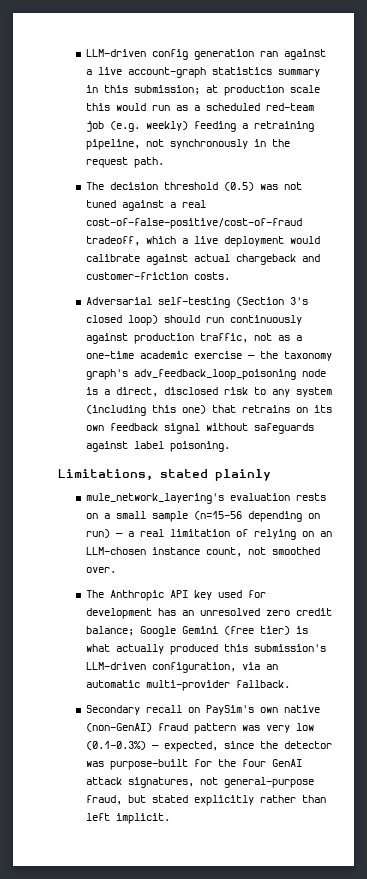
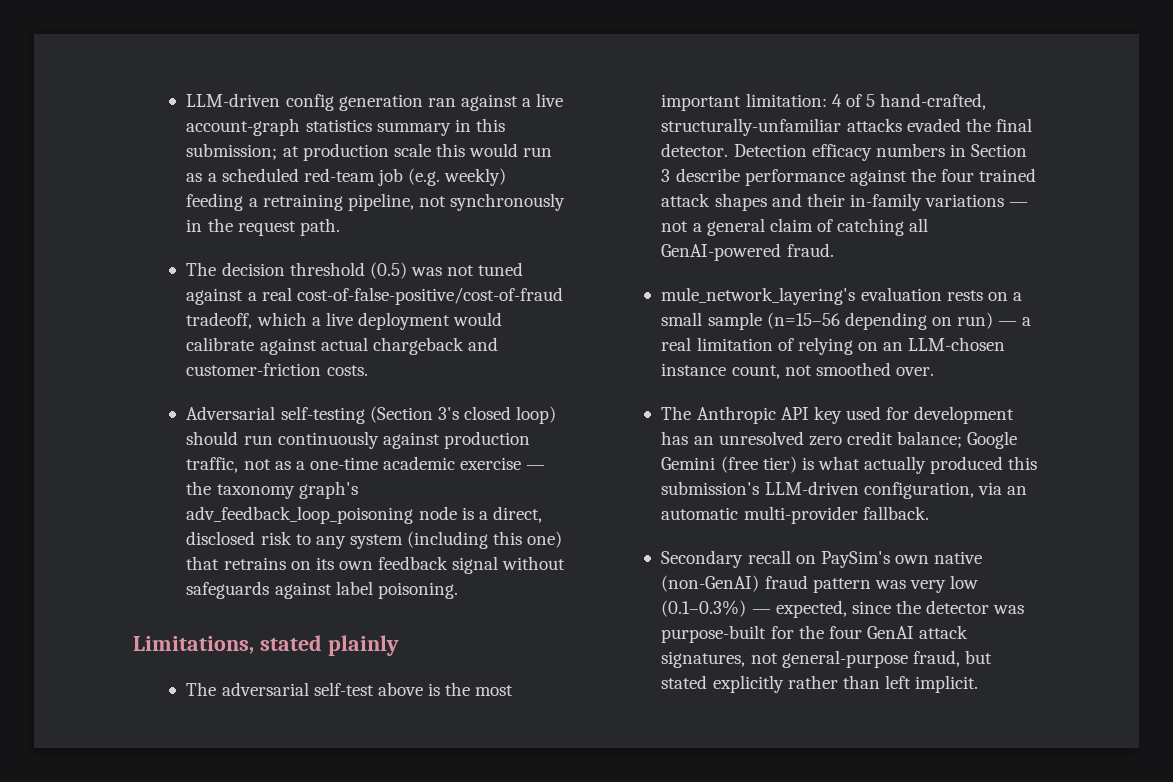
+ The adversarial self-test above is the most important limitation: 4 of 5 hand-crafted, structurally-unfamiliar attacks evaded the final detector. Detection efficacy numbers in Section 3 describe performance against the four trained attack shapes and their in-family variations — not a general claim of catching all GenAI-powered fraud.

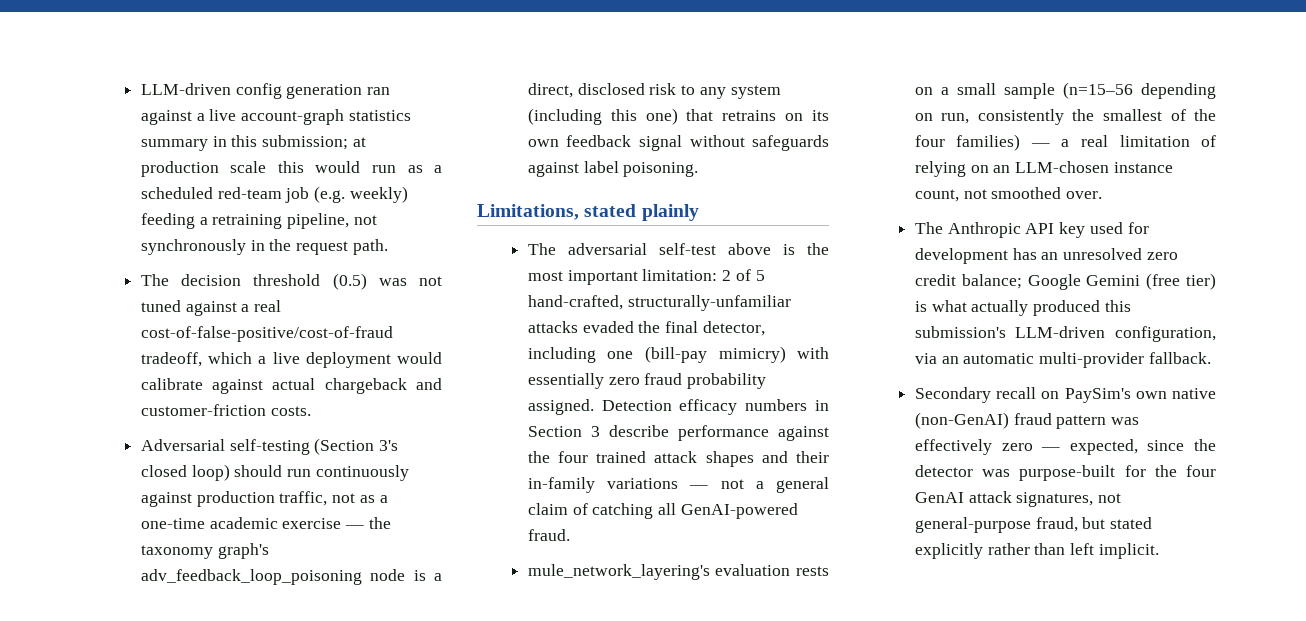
- The adversarial self-test above is the most important limitation: 4 of 5 hand-crafted, structurally-unfamiliar attacks evaded the final detector.
+ The adversarial self-test above is the most important limitation: 2 of 5 hand-crafted, structurally-unfamiliar attacks evaded the final detector, including one (bill-pay mimicry) with essentially zero fraud probability assigned.
- mule_network_layering's evaluation rests on a small sample (n=15–56 depending on run) — a real limitation of relying on an LLM-chosen instance count, not smoothed over.
+ mule_network_layering's evaluation rests on a small sample (n=15–56 depending on run, consistently the smallest of the four families) — a real limitation of relying on an LLM-chosen instance count, not smoothed over.
- Secondary recall on PaySim's own native (non-GenAI) fraud pattern was very low (0.1–0.3%) — expected, since the detector was purpose-built for the four GenAI attack signatures, not general-purpose fraud, but stated explicitly rather than left implicit.
+ Secondary recall on PaySim's own native (non-GenAI) fraud pattern was effectively zero — expected, since the detector was purpose-built for the four GenAI attack signatures, not general-purpose fraud, but stated explicitly rather than left implicit.

